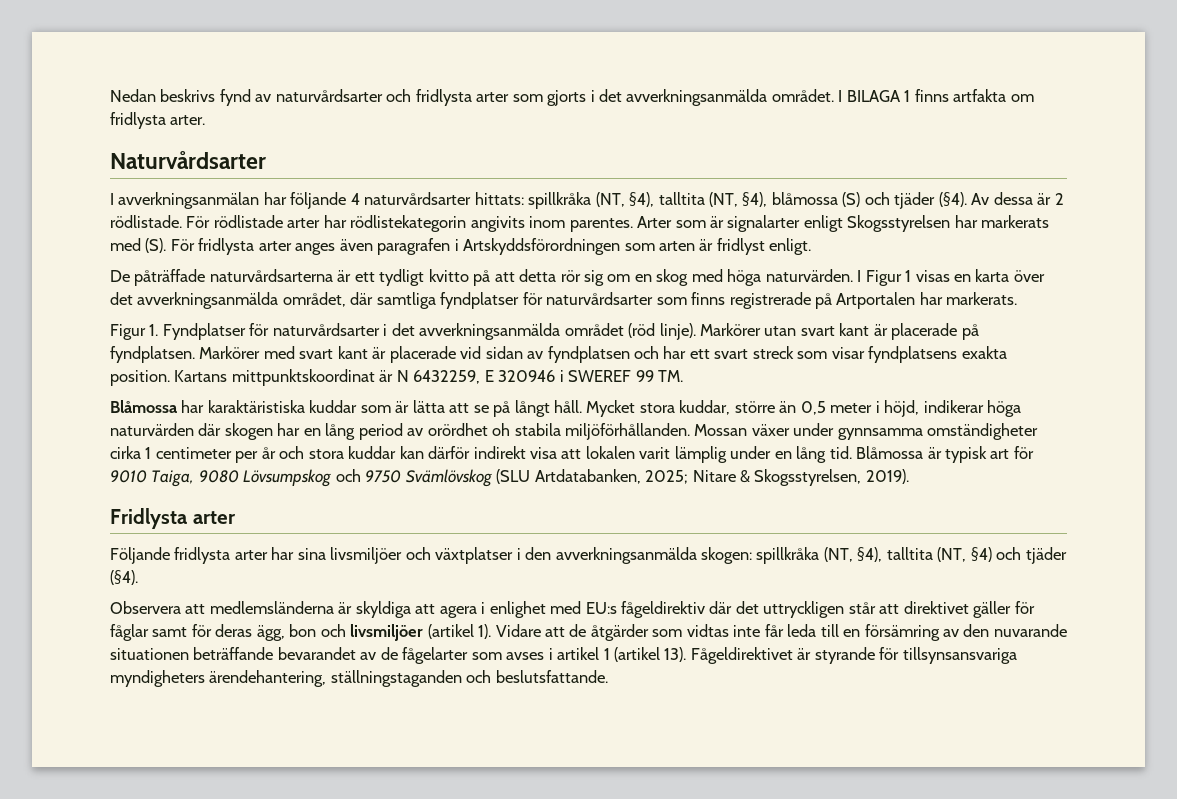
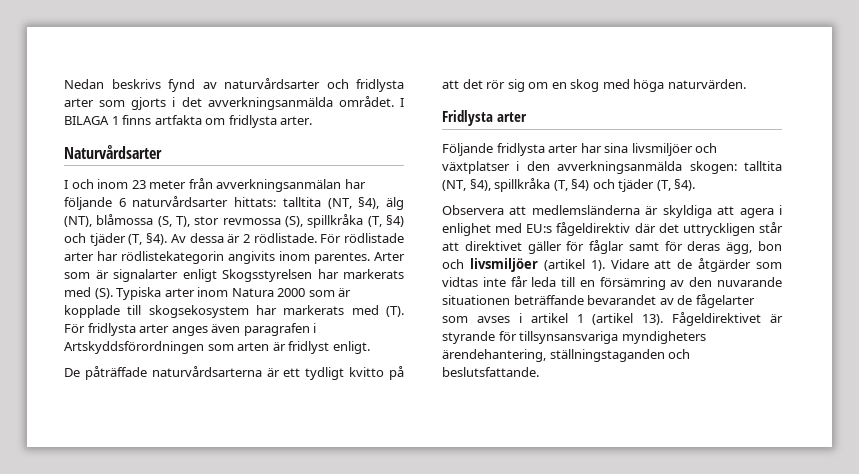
- I avverkningsanmälan har följande 4 naturvårdsarter hittats: spillkråka (NT, §4), talltita (NT, §4), blåmossa (S) och tjäder (§4).
+ I och inom 23 meter från avverkningsanmälan har följande 6 naturvårdsarter hittats: talltita (NT, §4), älg (NT), blåmossa (S, T), stor revmossa (S), spillkråka (T, §4) och tjäder (T, §4).
- Arter som är signalarter enligt Skogsstyrelsen har markerats med (S). För fridlysta arter anges även paragrafen i Artskyddsförordningen som arten är fridlyst enligt.
+ Arter som är signalarter enligt Skogsstyrelsen har markerats med (S). Typiska arter inom Natura 2000 som är kopplade till skogsekosystem har markerats med (T). För fridlysta arter anges även paragrafen i Artskyddsförordningen som arten är fridlyst enligt.
- De påträffade naturvårdsarterna är ett tydligt kvitto på att detta rör sig om en skog med höga naturvärden. I Figur 1 visas en karta över det avverkningsanmälda området, där samtliga fyndplatser för naturvårdsarter som finns registrerade på Artportalen har markerats.
- Figur 1. Fyndplatser för naturvårdsarter i det avverkningsanmälda området (röd linje). Markörer utan svart kant är placerade på fyndplatsen. Markörer med svart kant är placerade vid sidan av fyndplatsen och har ett svart streck som visar fyndplatsens exakta position. Kartans mittpunktskoordinat är N 6432259, E 320946 i SWEREF 99 TM.
- Blåmossa har karaktäristiska kuddar som är lätta att se på långt håll. Mycket stora kuddar, större än 0,5 meter i höjd, indikerar höga naturvärden där skogen har en lång period av orördhet oh stabila miljöförhållanden. Mossan växer under gynnsamma omständigheter cirka 1 centimeter per år och stora kuddar kan därför indirekt visa att lokalen varit lämplig under en lång tid. Blåmossa är typisk art för 9010 Taiga, 9080 Lövsumpskog och 9750 Svämlövskog (SLU Artdatabanken, 2025; Nitare & Skogsstyrelsen, 2019).
+ De påträffade naturvårdsarterna är ett tydligt kvitto på att det rör sig om en skog med höga naturvärden.
- Följande fridlysta arter har sina livsmiljöer och växtplatser i den avverkningsanmälda skogen: spillkråka (NT, §4), talltita (NT, §4) och tjäder (§4).
+ Följande fridlysta arter har sina livsmiljöer och växtplatser i den avverkningsanmälda skogen: talltita (NT, §4), spillkråka (T, §4) och tjäder (T, §4).

